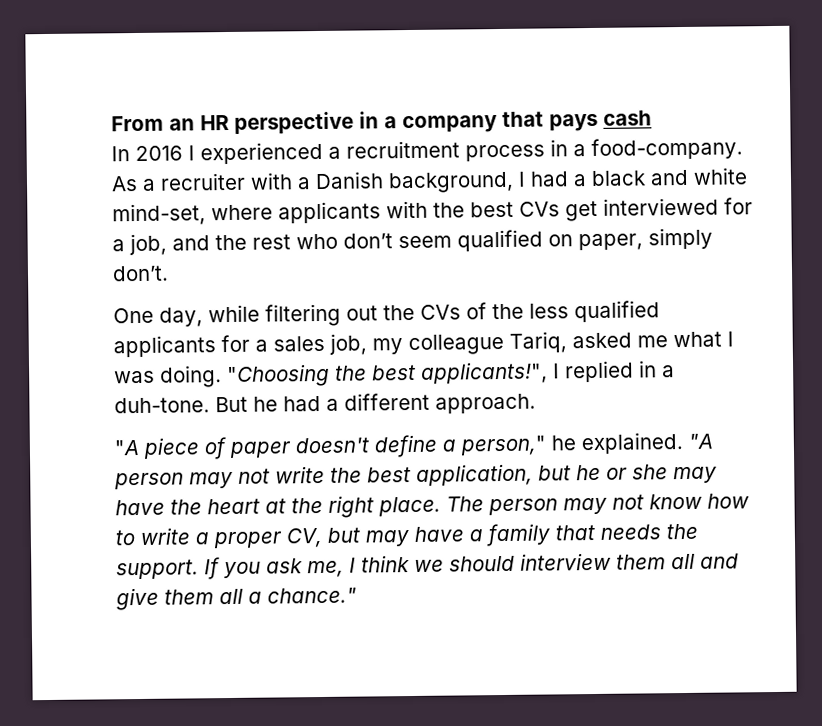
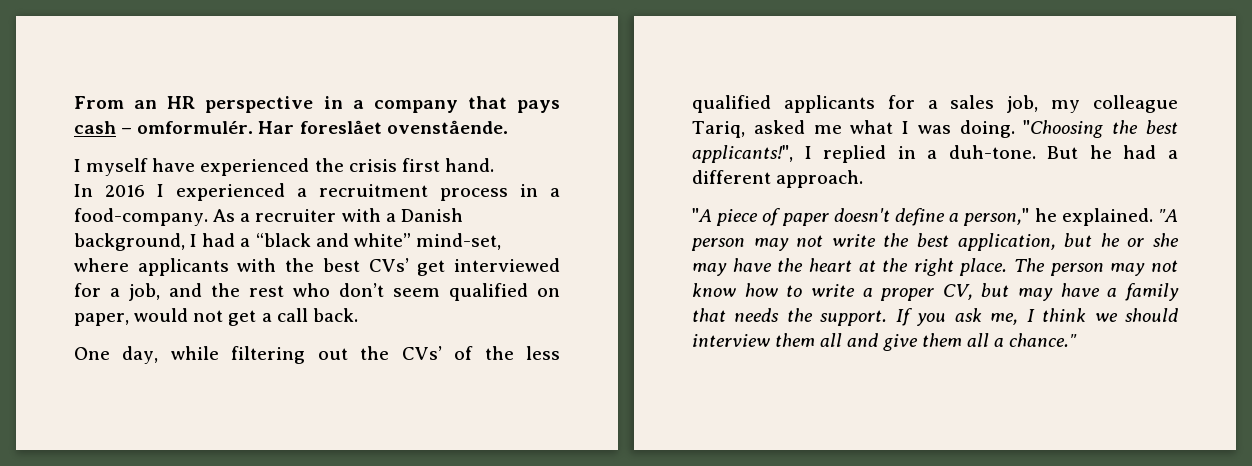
- From an HR perspective in a company that pays cash
+ From an HR perspective in a company that pays cash – omformulér. Har foreslået ovenstående.
+ I myself have experienced the crisis first hand.
- As a recruiter with a Danish background, I had a black and white mind-set, where applicants with the best CVs get interviewed for a job, and the rest who don’t seem qualified on paper, simply don’t.
+ As a recruiter with a Danish background, I had a “black and white” mind-set, where applicants with the best CVs’ get interviewed for a job, and the rest who don’t seem qualified on paper, would not get a call back.
- One day, while filtering out the CVs of the less qualified applicants for a sales job, my colleague Tariq, asked me what I was doing.
+ One day, while filtering out the CVs’ of the less qualified applicants for a sales job, my colleague Tariq, asked me what I was doing.

